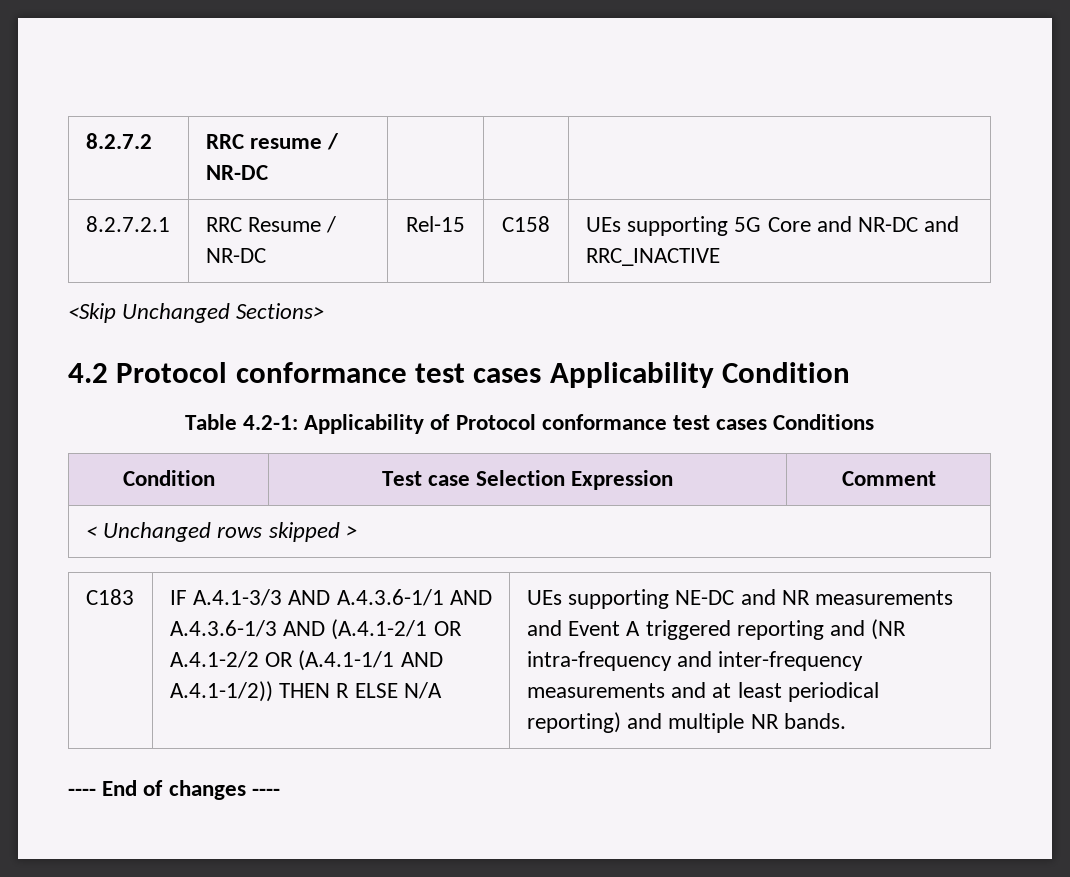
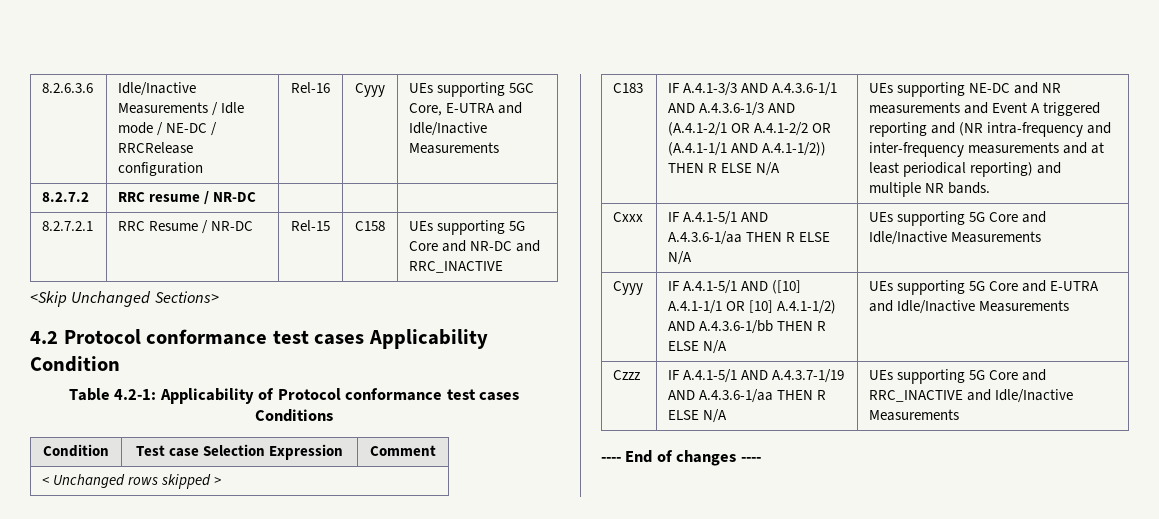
+ 8.2.6.3.6 | Idle/Inactive Measurements / Idle mode / NE-DC / RRCRelease configuration | Rel-16 | Cyyy | UEs supporting 5GC Core, E-UTRA and Idle/Inactive Measurements
+ Cxxx | IF A.4.1-5/1 AND A.4.3.6-1/aa THEN R ELSE N/A | UEs supporting 5G Core and Idle/Inactive Measurements
+ Cyyy | IF A.4.1-5/1 AND ([10] A.4.1-1/1 OR [10] A.4.1-1/2) AND A.4.3.6-1/bb THEN R ELSE N/A | UEs supporting 5G Core and E-UTRA and Idle/Inactive Measurements
+ Czzz | IF A.4.1-5/1 AND A.4.3.7-1/19 AND A.4.3.6-1/aa THEN R ELSE N/A | UEs supporting 5G Core and RRC_INACTIVE and Idle/Inactive Measurements

